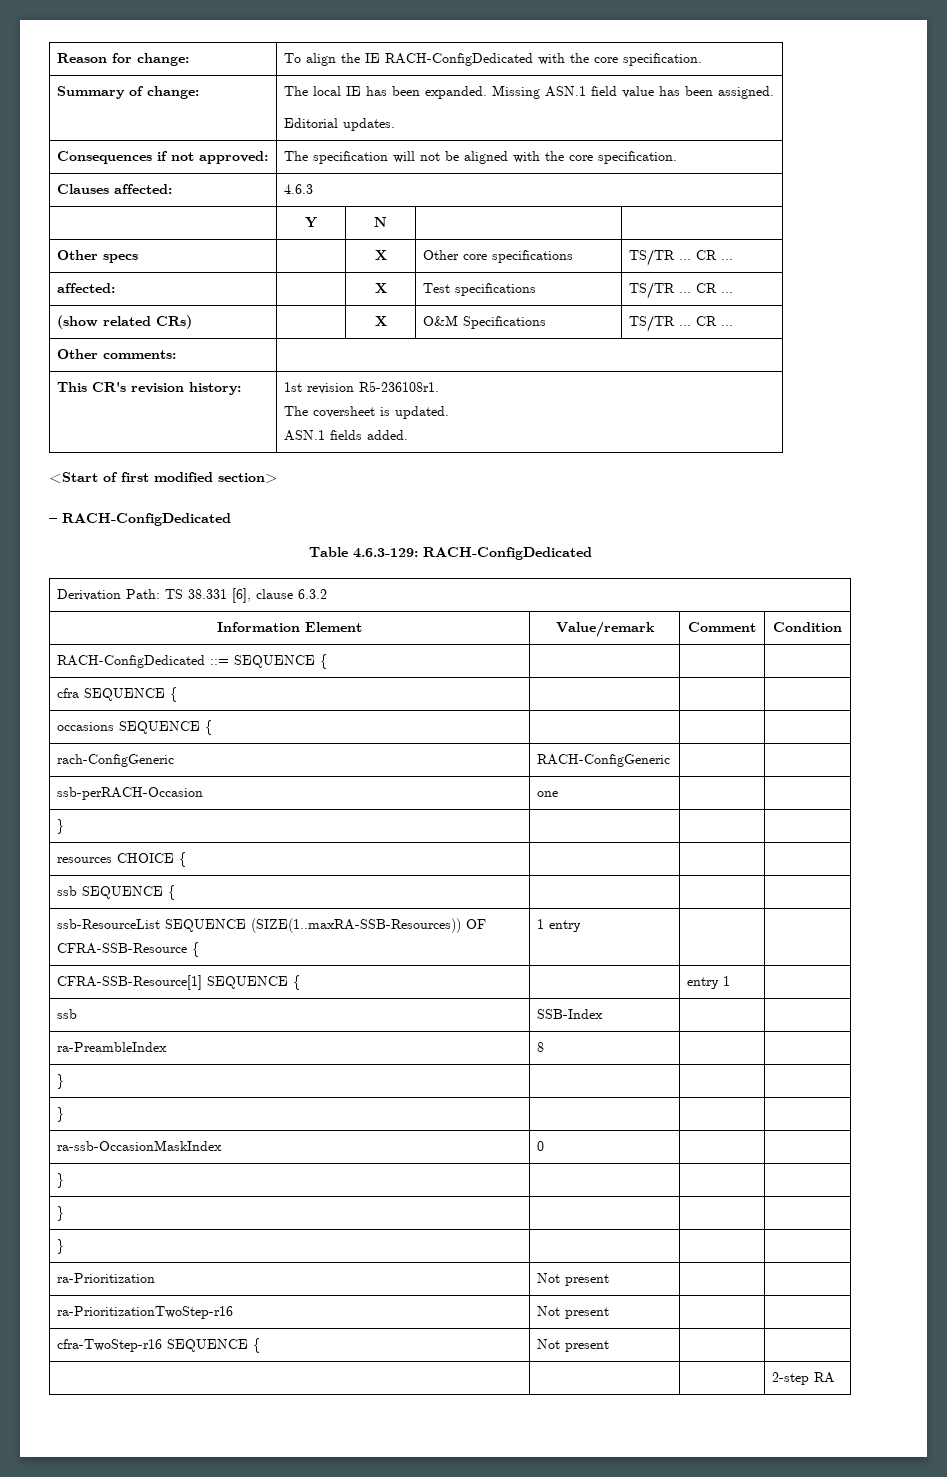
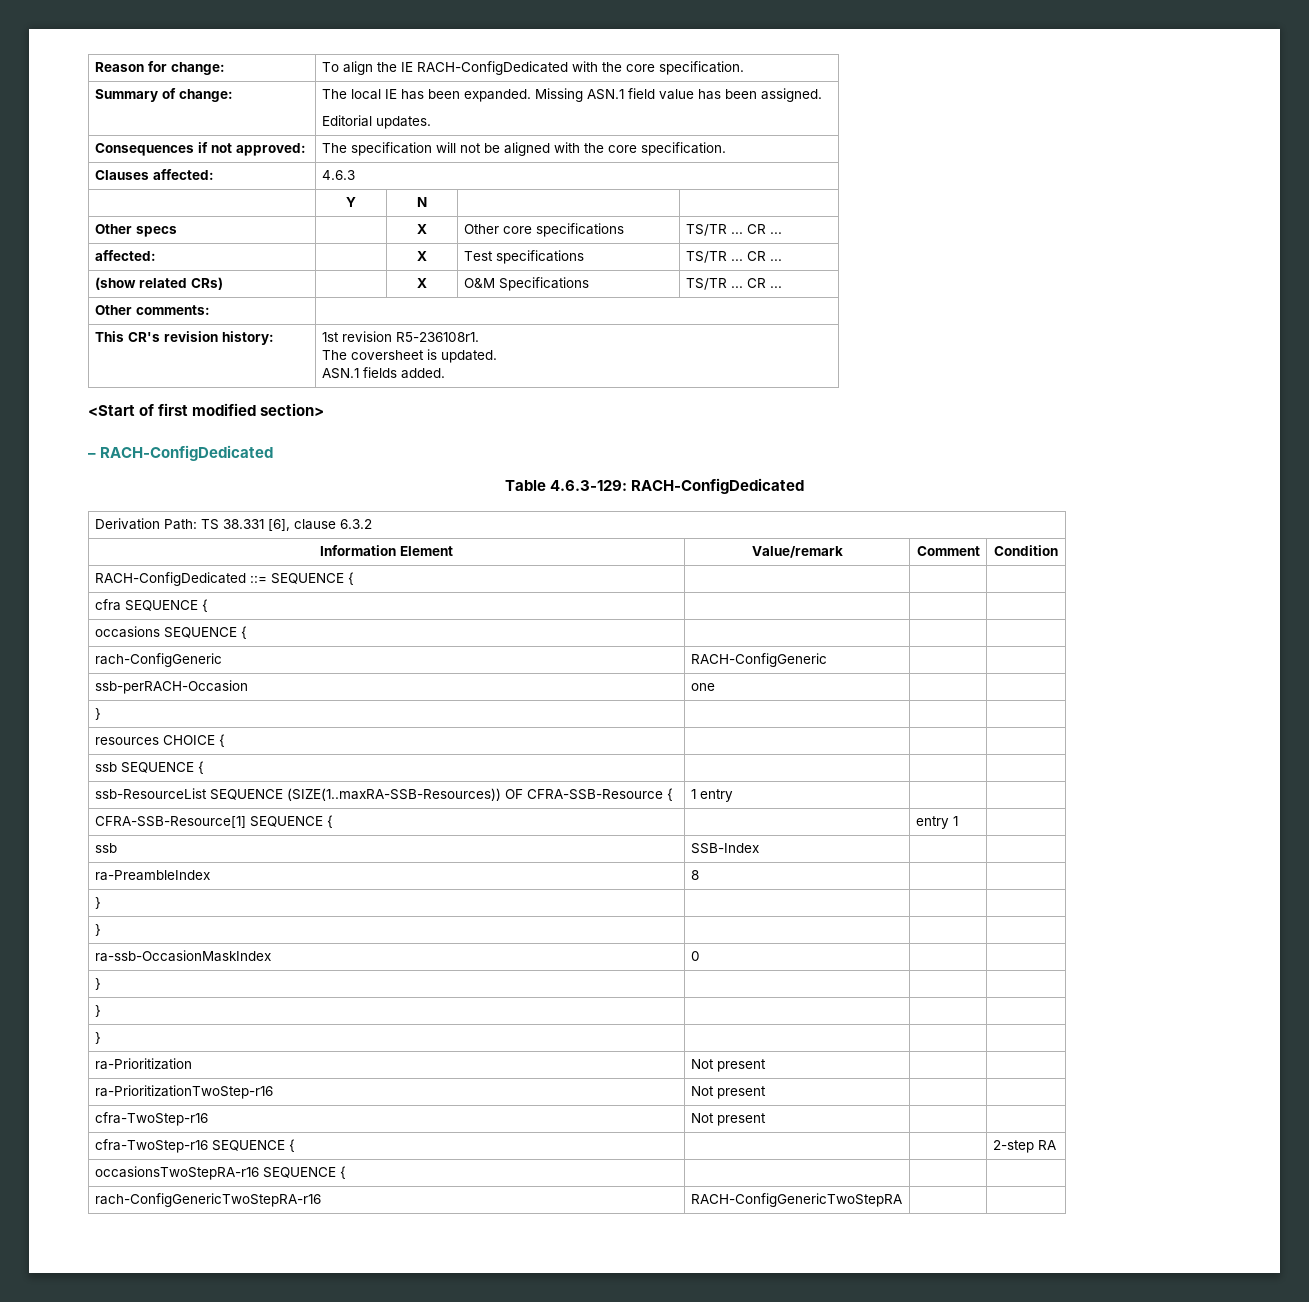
- cfra-TwoStep-r16 SEQUENCE { | Not present | |
- | | | 2-step RA
+ cfra-TwoStep-r16 | Not present | |
+ cfra-TwoStep-r16 SEQUENCE { | | | 2-step RA
+ occasionsTwoStepRA-r16 SEQUENCE { | | |
+ rach-ConfigGenericTwoStepRA-r16 | RACH-ConfigGenericTwoStepRA | |

